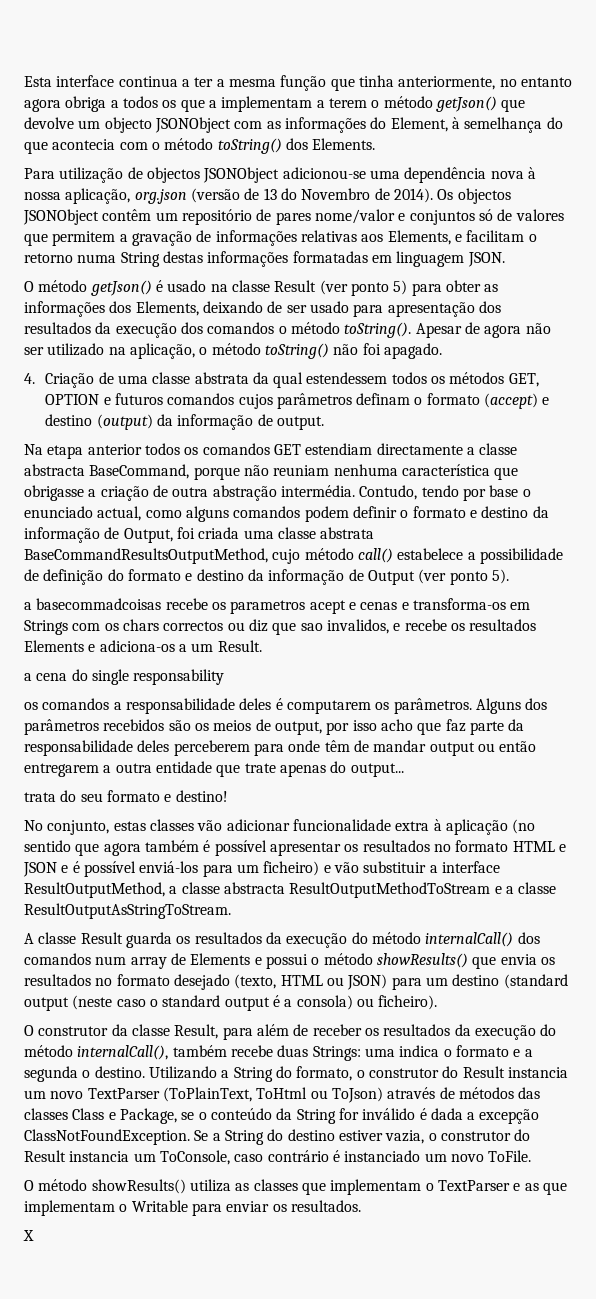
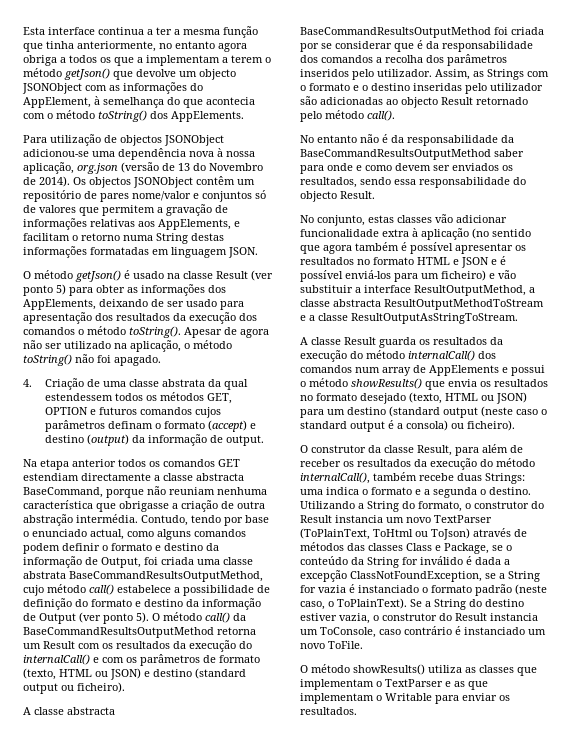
- Esta interface continua a ter a mesma função que tinha anteriormente, no entanto agora obriga a todos os que a implementam a terem o método getJson() que devolve um objecto JSONObject com as informações do Element, à semelhança do que acontecia com o método toString() dos Elements.
+ Esta interface continua a ter a mesma função que tinha anteriormente, no entanto agora obriga a todos os que a implementam a terem o método getJson() que devolve um objecto JSONObject com as informações do AppElement, à semelhança do que acontecia com o método toString() dos AppElements.
- Os objectos JSONObject contêm um repositório de pares nome/valor e conjuntos só de valores que permitem a gravação de informações relativas aos Elements, e facilitam o retorno numa String destas informações formatadas em linguagem JSON.
+ Os objectos JSONObject contêm um repositório de pares nome/valor e conjuntos só de valores que permitem a gravação de informações relativas aos AppElements, e facilitam o retorno numa String destas informações formatadas em linguagem JSON.
- O método getJson() é usado na classe Result (ver ponto 5) para obter as informações dos Elements, deixando de ser usado para apresentação dos resultados da execução dos comandos o método toString().
+ O método getJson() é usado na classe Result (ver ponto 5) para obter as informações dos AppElements, deixando de ser usado para apresentação dos resultados da execução dos comandos o método toString().
- Contudo, tendo por base o enunciado actual, como alguns comandos podem definir o formato e destino da informação de Output, foi criada uma classe abstrata BaseCommandResultsOutputMethod, cujo método call() estabelece a possibilidade de definição do formato e destino da informação de Output (ver ponto 5).
- a basecommadcoisas recebe os parametros acept e cenas e transforma-os em Strings com os chars correctos ou diz que sao invalidos, e recebe os resultados Elements e adiciona-os a um Result.
- a cena do single responsability
- os comandos a responsabilidade deles é computarem os parâmetros. Alguns dos parâmetros recebidos são os meios de output, por isso acho que faz parte da responsabilidade deles perceberem para onde têm de mandar output ou então entregarem a outra entidade que trate apenas do output...
- trata do seu formato e destino!
+ Contudo, tendo por base o enunciado actual, como alguns comandos podem definir o formato e destino da informação de Output, foi criada uma classe abstrata BaseCommandResultsOutputMethod, cujo método call() estabelece a possibilidade de definição do formato e destino da informação de Output (ver ponto 5). O método call() da BaseCommandResultsOutputMethod retorna um Result com os resultados da execução do internalCall() e com os parâmetros de formato (texto, HTML ou JSON) e destino (standard output ou ficheiro).
+ A classe abstracta BaseCommandResultsOutputMethod foi criada por se considerar que é da responsabilidade dos comandos a recolha dos parâmetros inseridos pelo utilizador. Assim, as Strings com o formato e o destino inseridas pelo utilizador são adicionadas ao objecto Result retornado pelo método call().
+ No entanto não é da responsabilidade da BaseCommandResultsOutputMethod saber para onde e como devem ser enviados os resultados, sendo essa responsabilidade do objecto Result.
- A classe Result guarda os resultados da execução do método internalCall() dos comandos num array de Elements e possui o método showResults() que envia os resultados no formato desejado (texto, HTML ou JSON) para um destino (standard output (neste caso o standard output é a consola) ou ficheiro).
+ A classe Result guarda os resultados da execução do método internalCall() dos comandos num array de AppElements e possui o método showResults() que envia os resultados no formato desejado (texto, HTML ou JSON) para um destino (standard output (neste caso o standard output é a consola) ou ficheiro).
- Utilizando a String do formato, o construtor do Result instancia um novo TextParser (ToPlainText, ToHtml ou ToJson) através de métodos das classes Class e Package, se o conteúdo da String for inválido é dada a excepção ClassNotFoundException.
+ Utilizando a String do formato, o construtor do Result instancia um novo TextParser (ToPlainText, ToHtml ou ToJson) através de métodos das classes Class e Package, se o conteúdo da String for inválido é dada a excepção ClassNotFoundException, se a String for vazia é instanciado o formato padrão (neste caso, o ToPlainText).
- X

